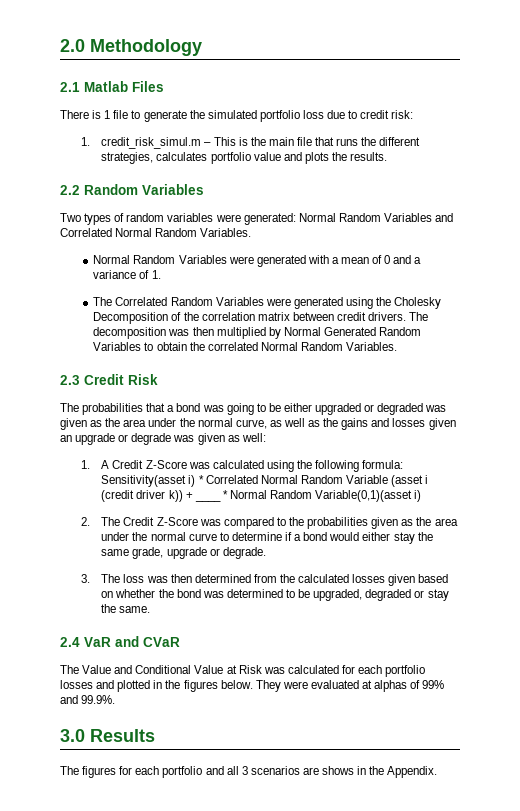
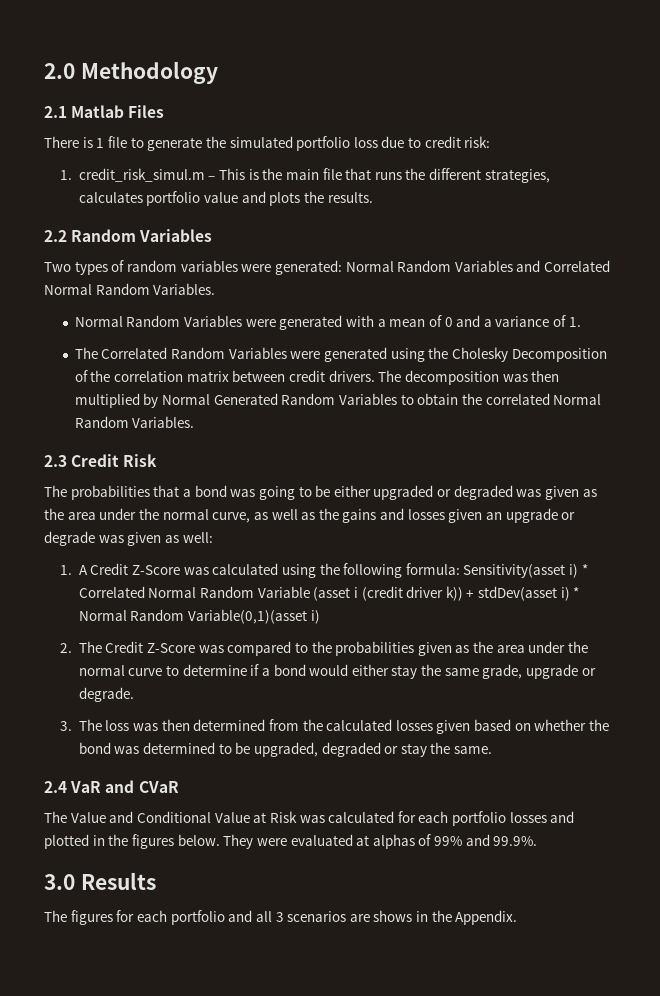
- 1. A Credit Z-Score was calculated using the following formula: Sensitivity(asset i) * Correlated Normal Random Variable (asset i (credit driver k)) + ____ * Normal Random Variable(0,1)(asset i)
+ 1. A Credit Z-Score was calculated using the following formula: Sensitivity(asset i) * Correlated Normal Random Variable (asset i (credit driver k)) + stdDev(asset i) * Normal Random Variable(0,1)(asset i)

